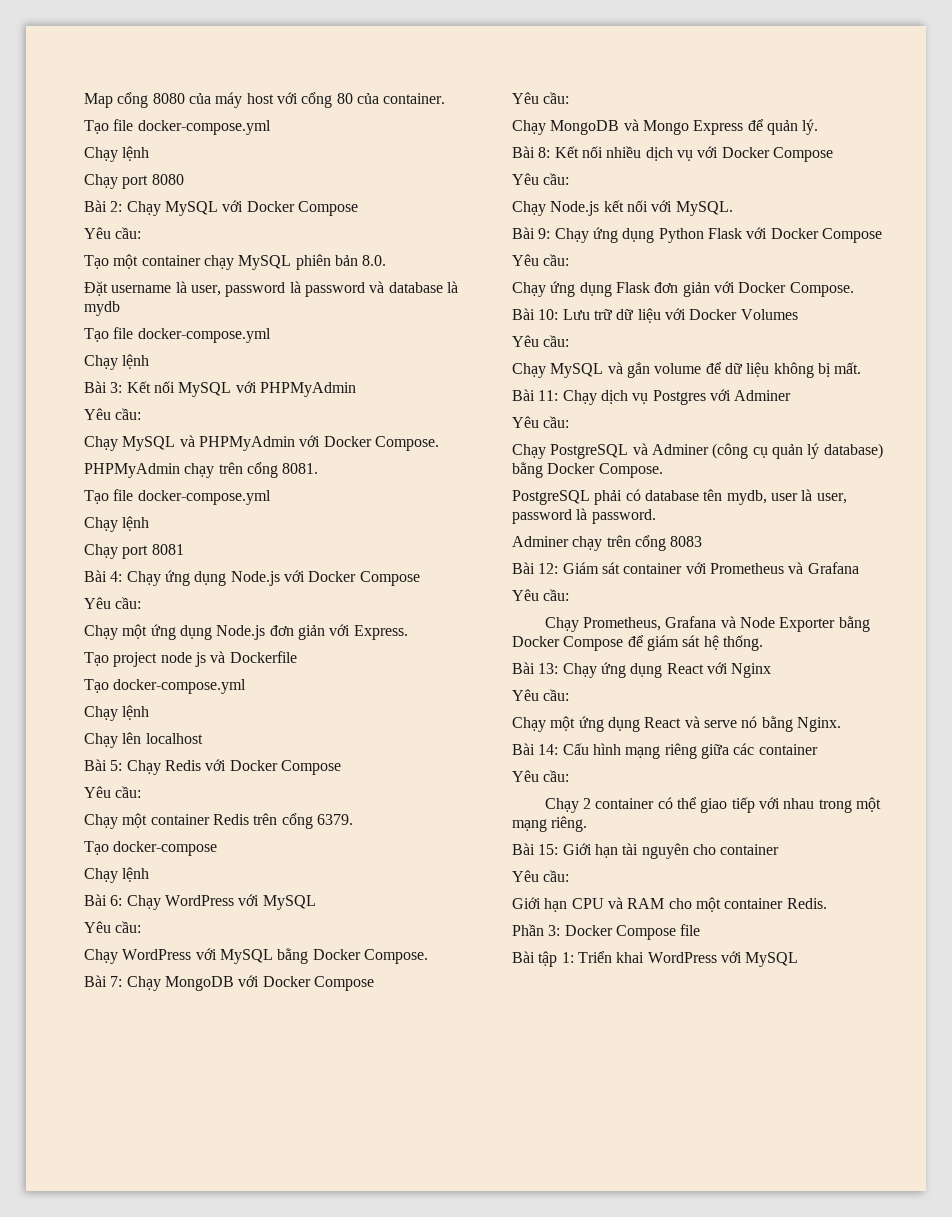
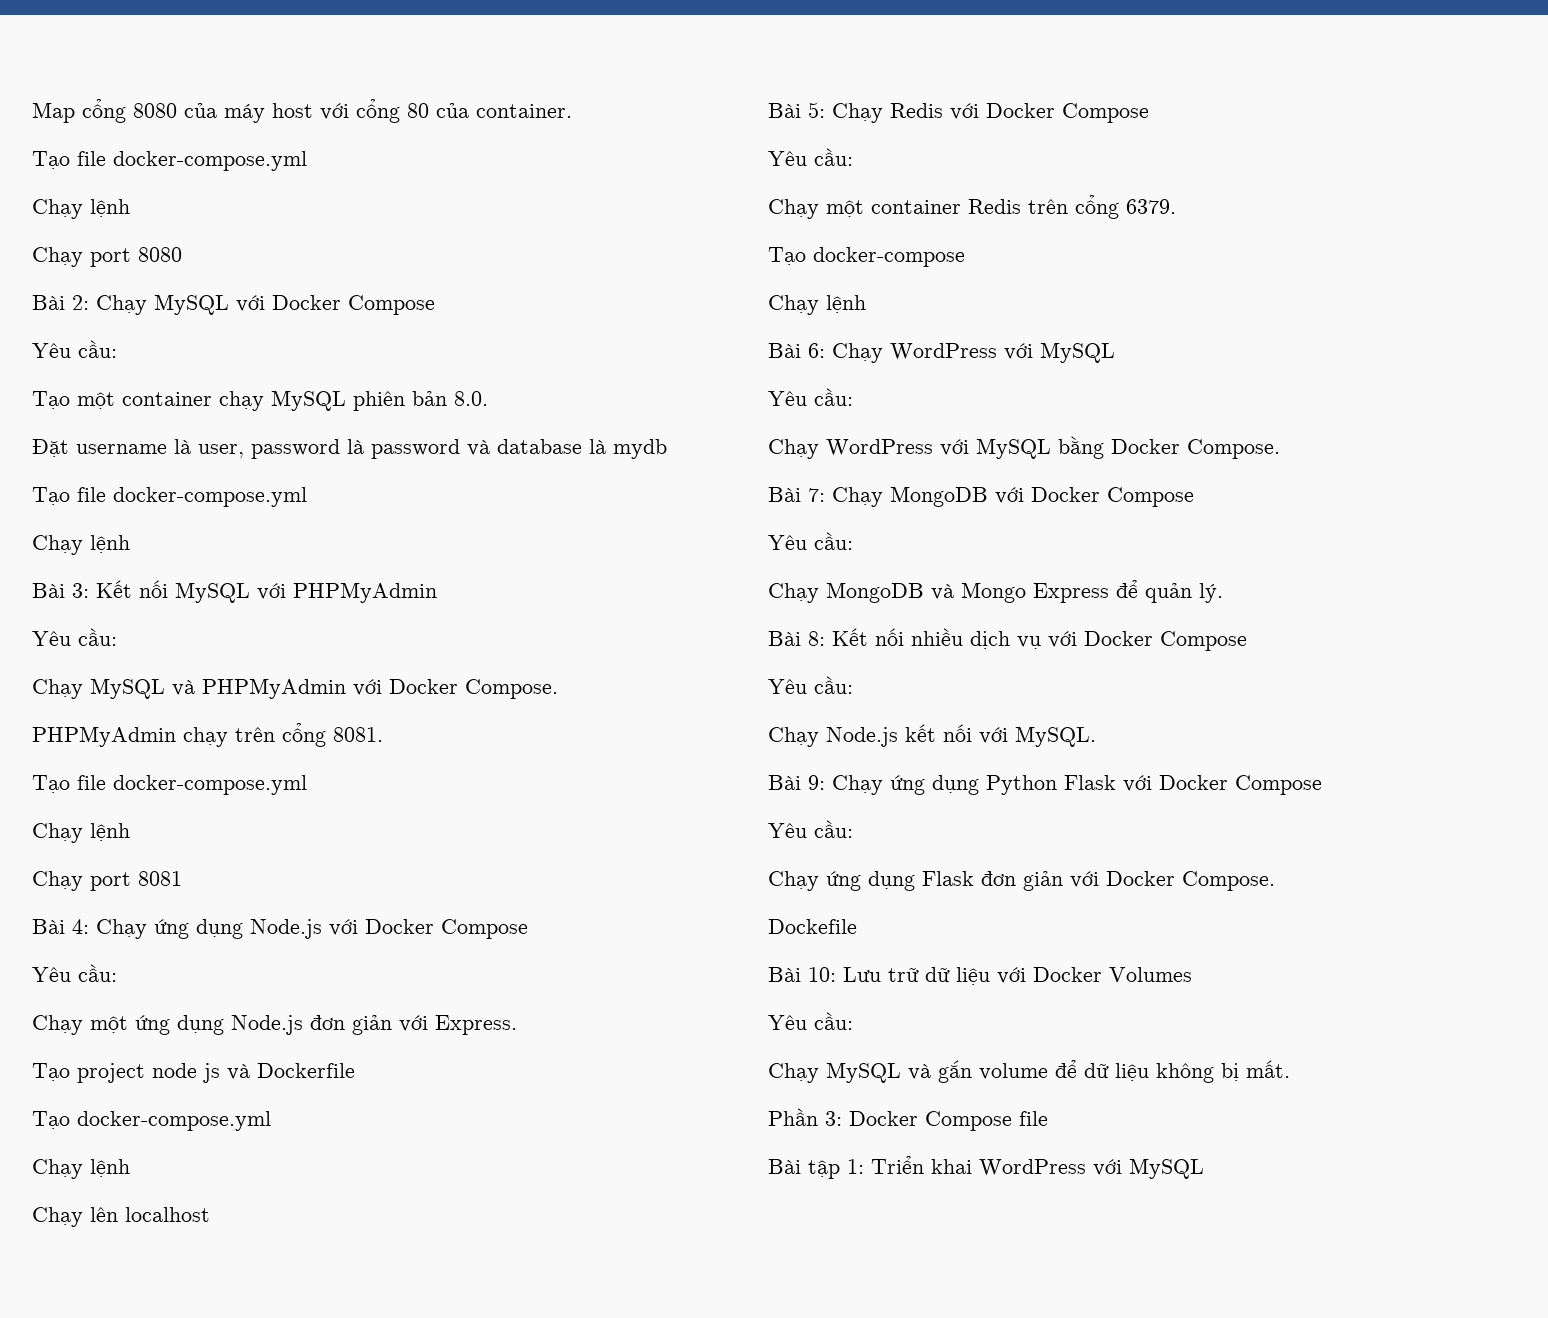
+ Dockefile
- Bài 11: Chạy dịch vụ Postgres với Adminer
- Yêu cầu:
- Chạy PostgreSQL và Adminer (công cụ quản lý database) bằng Docker Compose.
- PostgreSQL phải có database tên mydb, user là user, password là password.
- Adminer chạy trên cổng 8083
- Bài 12: Giám sát container với Prometheus và Grafana
- Yêu cầu:
- Chạy Prometheus, Grafana và Node Exporter bằng Docker Compose để giám sát hệ thống.
- Bài 13: Chạy ứng dụng React với Nginx
- Yêu cầu:
- Chạy một ứng dụng React và serve nó bằng Nginx.
- Bài 14: Cấu hình mạng riêng giữa các container
- Yêu cầu:
- Chạy 2 container có thể giao tiếp với nhau trong một mạng riêng.
- Bài 15: Giới hạn tài nguyên cho container
- Yêu cầu:
- Giới hạn CPU và RAM cho một container Redis.

